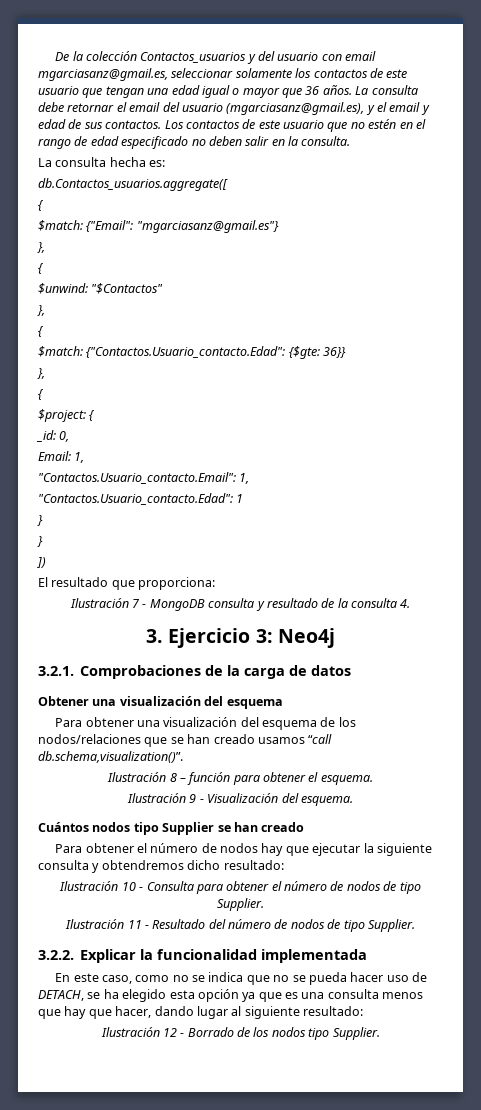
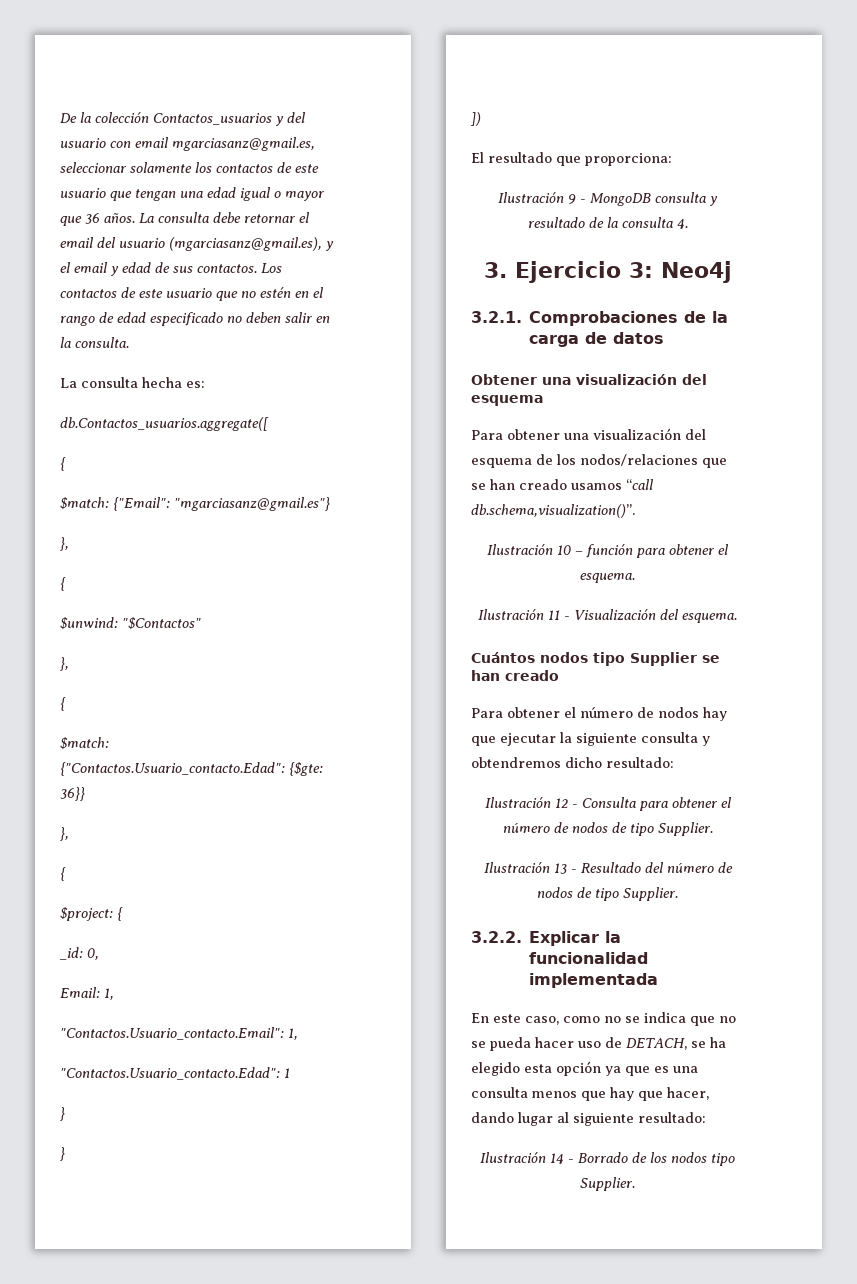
- Ilustración 7 - MongoDB consulta y resultado de la consulta 4.
+ Ilustración 9 - MongoDB consulta y resultado de la consulta 4.
- Ilustración 8 – función para obtener el esquema.
+ Ilustración 10 – función para obtener el esquema.
- Ilustración 9 - Visualización del esquema.
+ Ilustración 11 - Visualización del esquema.
- Ilustración 10 - Consulta para obtener el número de nodos de tipo Supplier.
+ Ilustración 12 - Consulta para obtener el número de nodos de tipo Supplier.
- Ilustración 11 - Resultado del número de nodos de tipo Supplier.
+ Ilustración 13 - Resultado del número de nodos de tipo Supplier.
- Ilustración 12 - Borrado de los nodos tipo Supplier.
+ Ilustración 14 - Borrado de los nodos tipo Supplier.

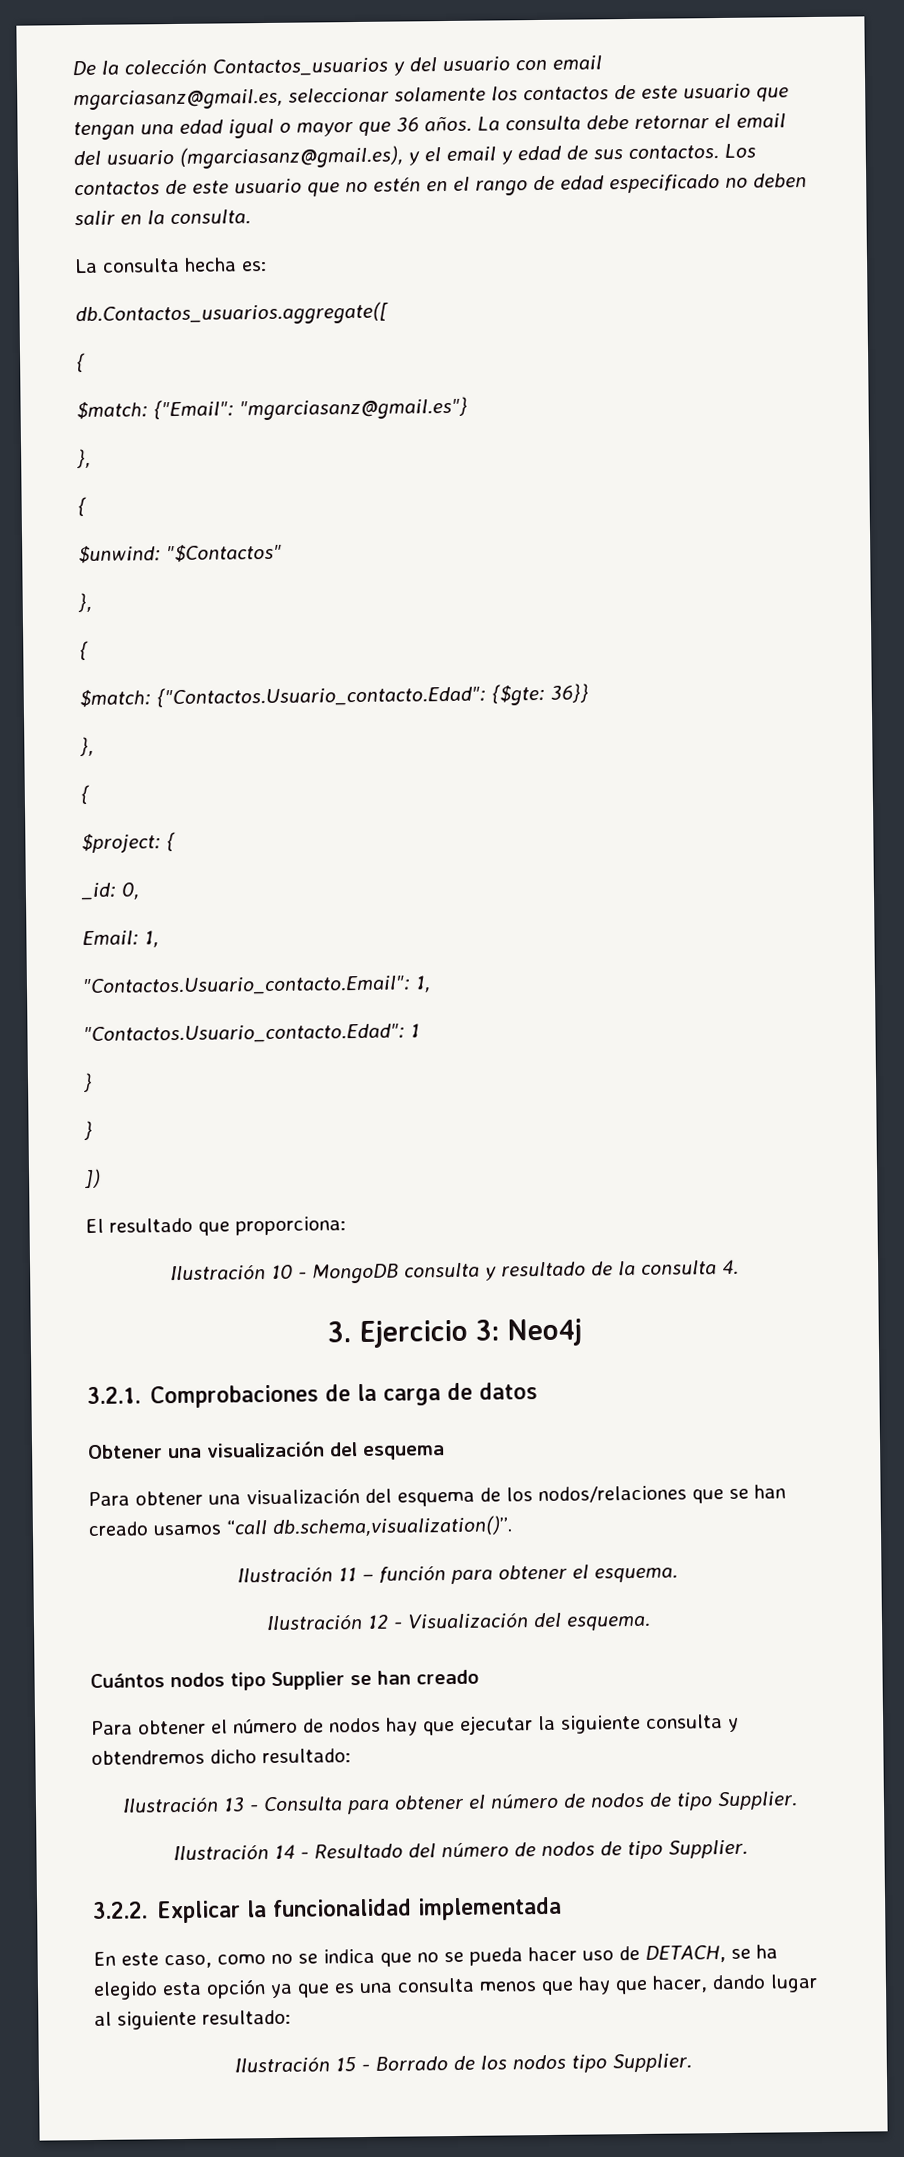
- Ilustración 9 - MongoDB consulta y resultado de la consulta 4.
+ Ilustración 10 - MongoDB consulta y resultado de la consulta 4.
- Ilustración 10 – función para obtener el esquema.
+ Ilustración 11 – función para obtener el esquema.
- Ilustración 11 - Visualización del esquema.
+ Ilustración 12 - Visualización del esquema.
- Ilustración 12 - Consulta para obtener el número de nodos de tipo Supplier.
+ Ilustración 13 - Consulta para obtener el número de nodos de tipo Supplier.
- Ilustración 13 - Resultado del número de nodos de tipo Supplier.
+ Ilustración 14 - Resultado del número de nodos de tipo Supplier.
- Ilustración 14 - Borrado de los nodos tipo Supplier.
+ Ilustración 15 - Borrado de los nodos tipo Supplier.

